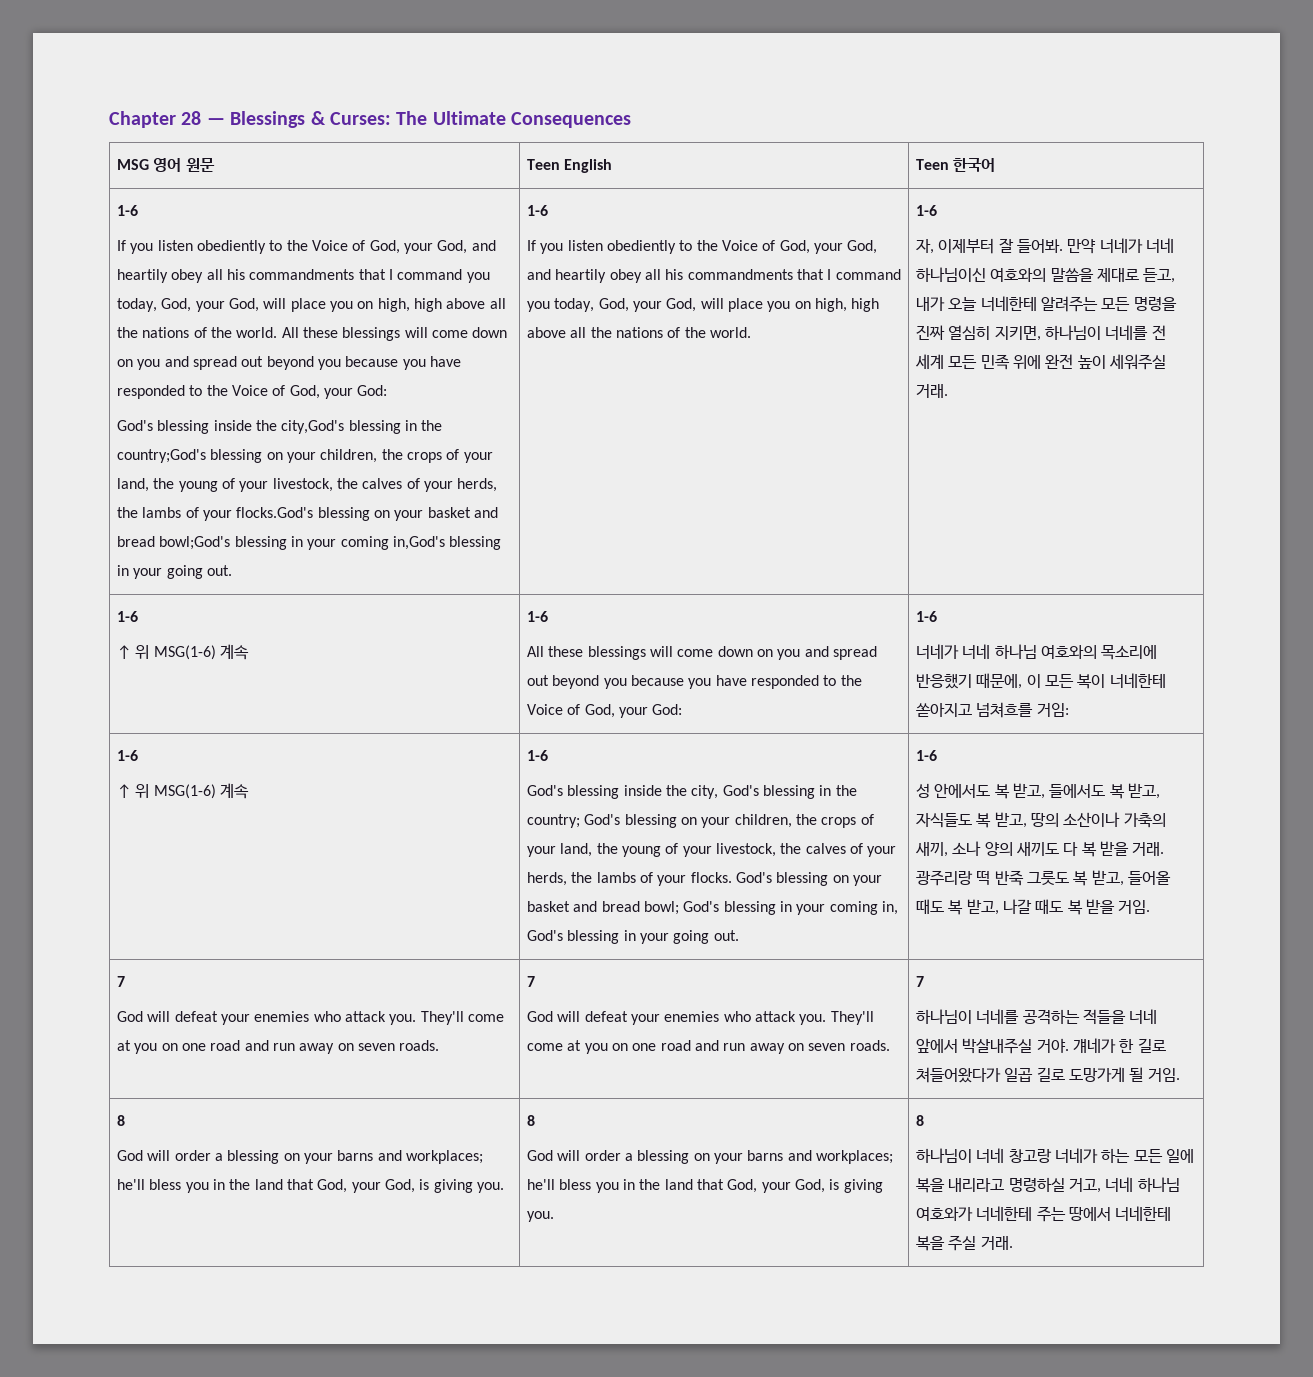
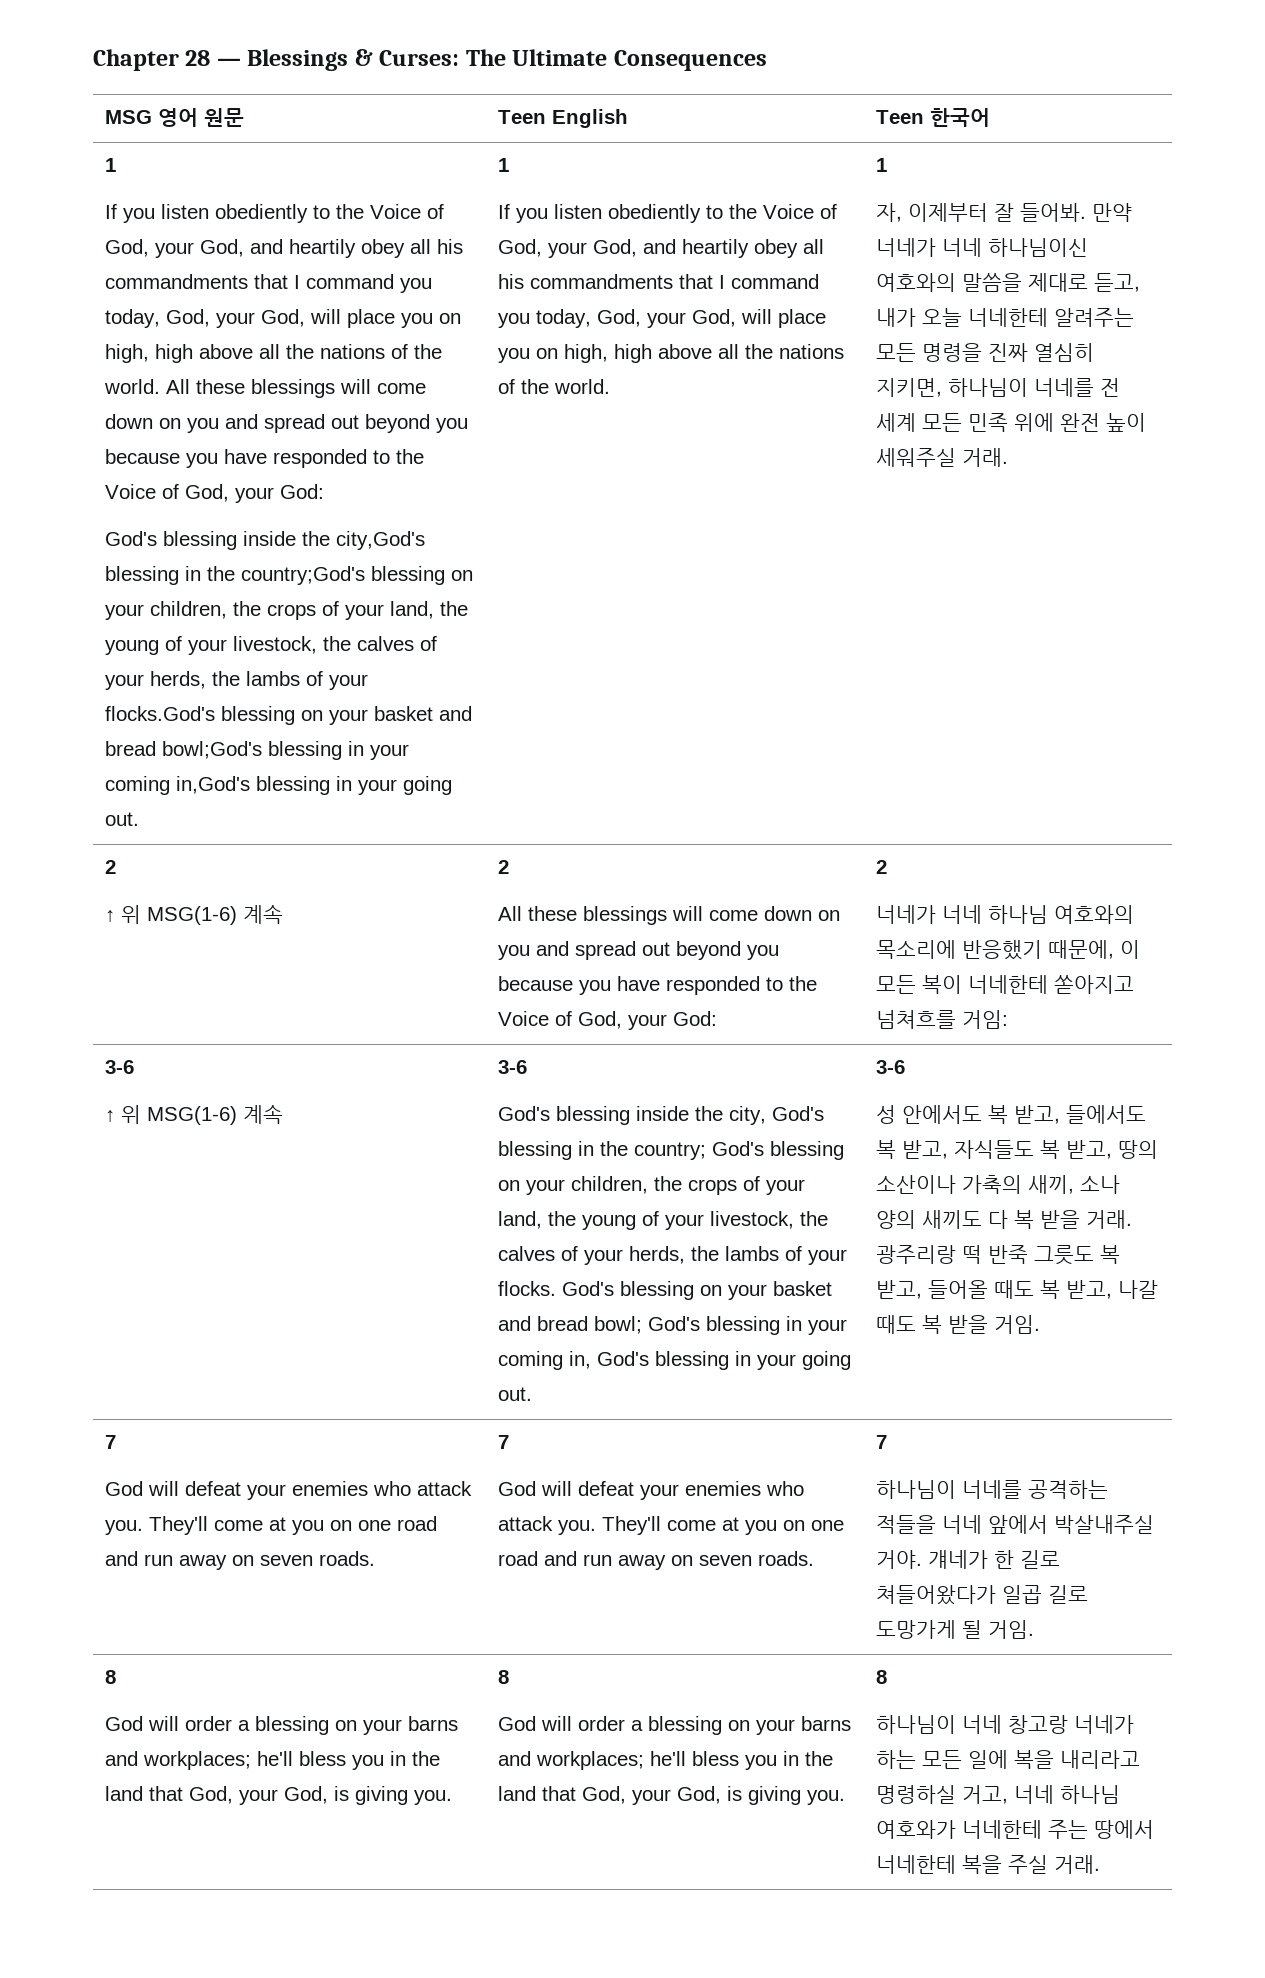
  MSG 영어 원문 | Teen English | Teen 한국어
- 1-6
+ 1
- God's blessing inside the city,God's blessing in the country;God's blessing on your children, the crops of your land, the young of your livestock, the calves of your herds, the lambs of your flocks.God's blessing on your basket and bread bowl;God's blessing in your coming in,God's blessing in your going out. | 1-6
+ God's blessing inside the city,God's blessing in the country;God's blessing on your children, the crops of your land, the young of your livestock, the calves of your herds, the lambs of your flocks.God's blessing on your basket and bread bowl;God's blessing in your coming in,God's blessing in your going out. | 1
- If you listen obediently to the Voice of God, your God, and heartily obey all his commandments that I command you today, God, your God, will place you on high, high above all the nations of the world. | 1-6
+ If you listen obediently to the Voice of God, your God, and heartily obey all his commandments that I command you today, God, your God, will place you on high, high above all the nations of the world. | 1
  만약 너네가 너네 하나님이신 여호와의 말씀을 제대로 듣고, 내가 오늘 너네한테 알려주는 모든 명령을 진짜 열심히 지키면, 하나님이 너네를 전 세계 모든 민족 위에 완전 높이 세워주실 거래.
- 1-6
- ↑ 위 MSG(1-6) 계속 | 1-6
+ 2
+ ↑ 위 MSG(1-6) 계속 | 2
- All these blessings will come down on you and spread out beyond you because you have responded to the Voice of God, your God: | 1-6
+ All these blessings will come down on you and spread out beyond you because you have responded to the Voice of God, your God: | 2
  너네가 너네 하나님 여호와의 목소리에 반응했기 때문에, 이 모든 복이 너네한테 쏟아지고 넘쳐흐를 거임:
- 1-6
- ↑ 위 MSG(1-6) 계속 | 1-6
+ 3-6
+ ↑ 위 MSG(1-6) 계속 | 3-6
- God's blessing on your basket and bread bowl; God's blessing in your coming in, God's blessing in your going out. | 1-6
+ God's blessing on your basket and bread bowl; God's blessing in your coming in, God's blessing in your going out. | 3-6

